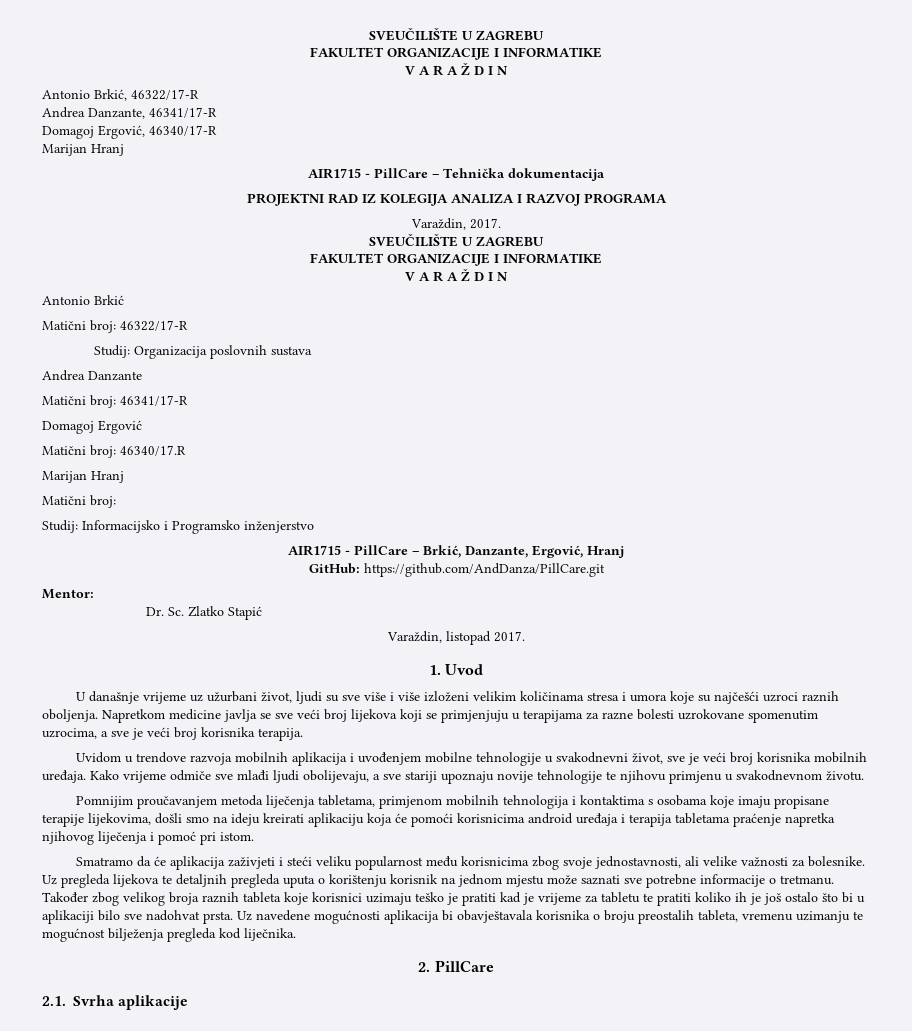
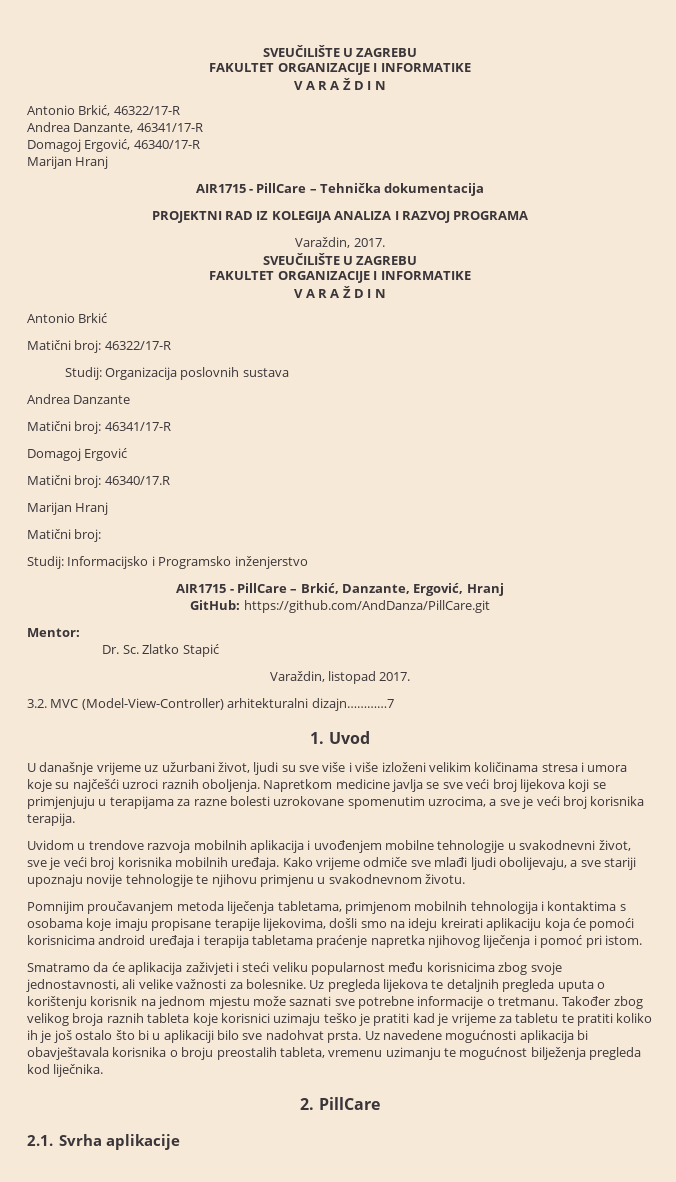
+ 3.2. MVC (Model-View-Controller) arhitekturalni dizajn…………7

